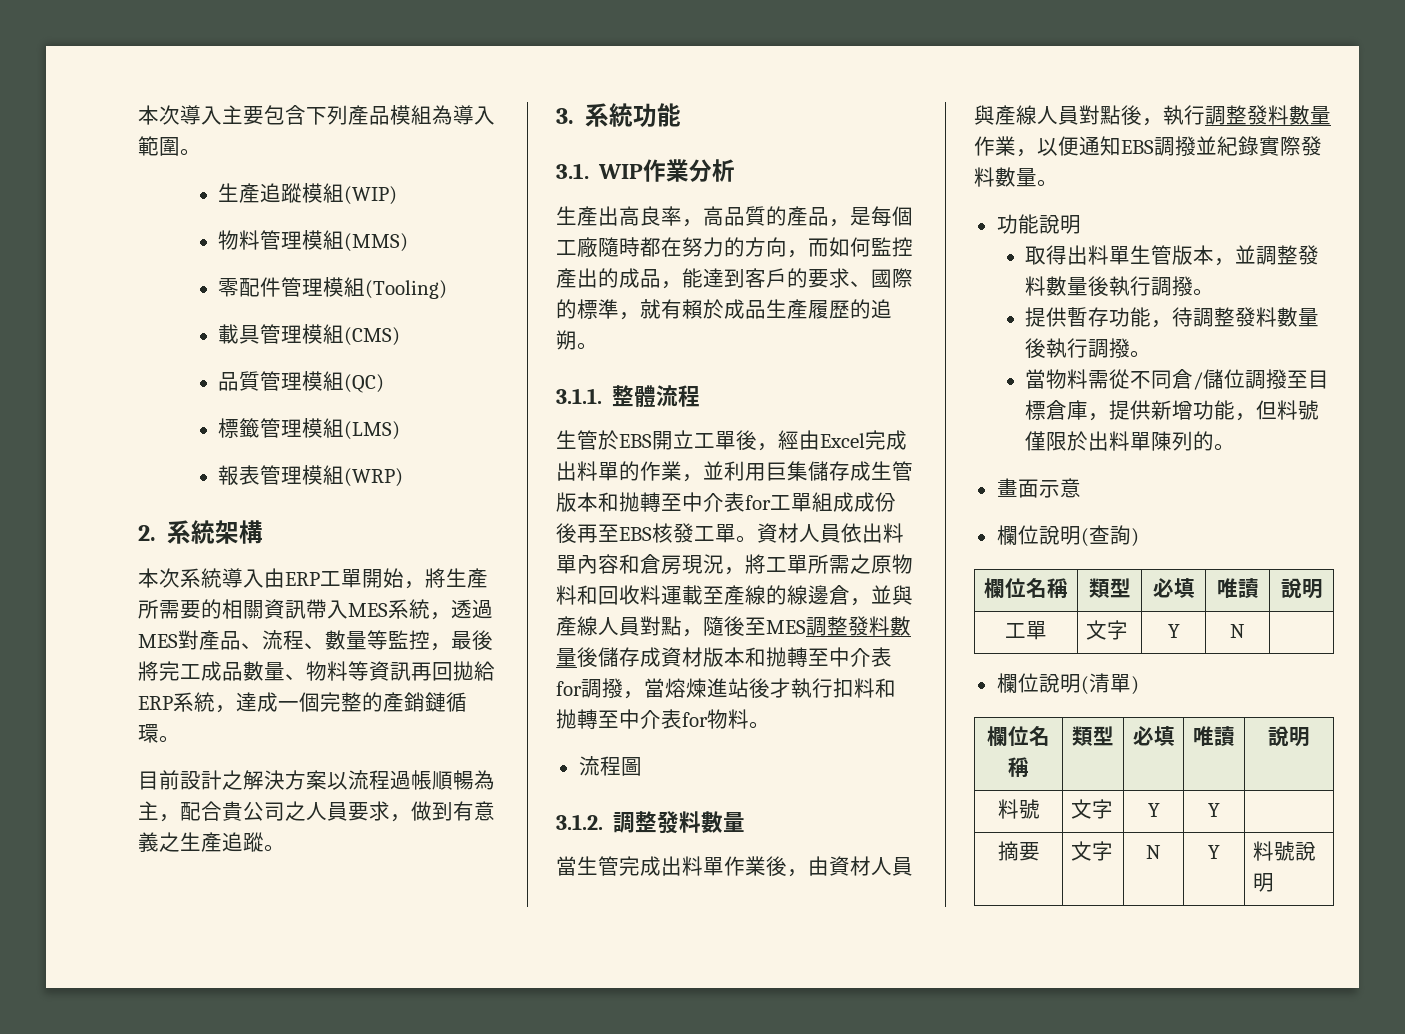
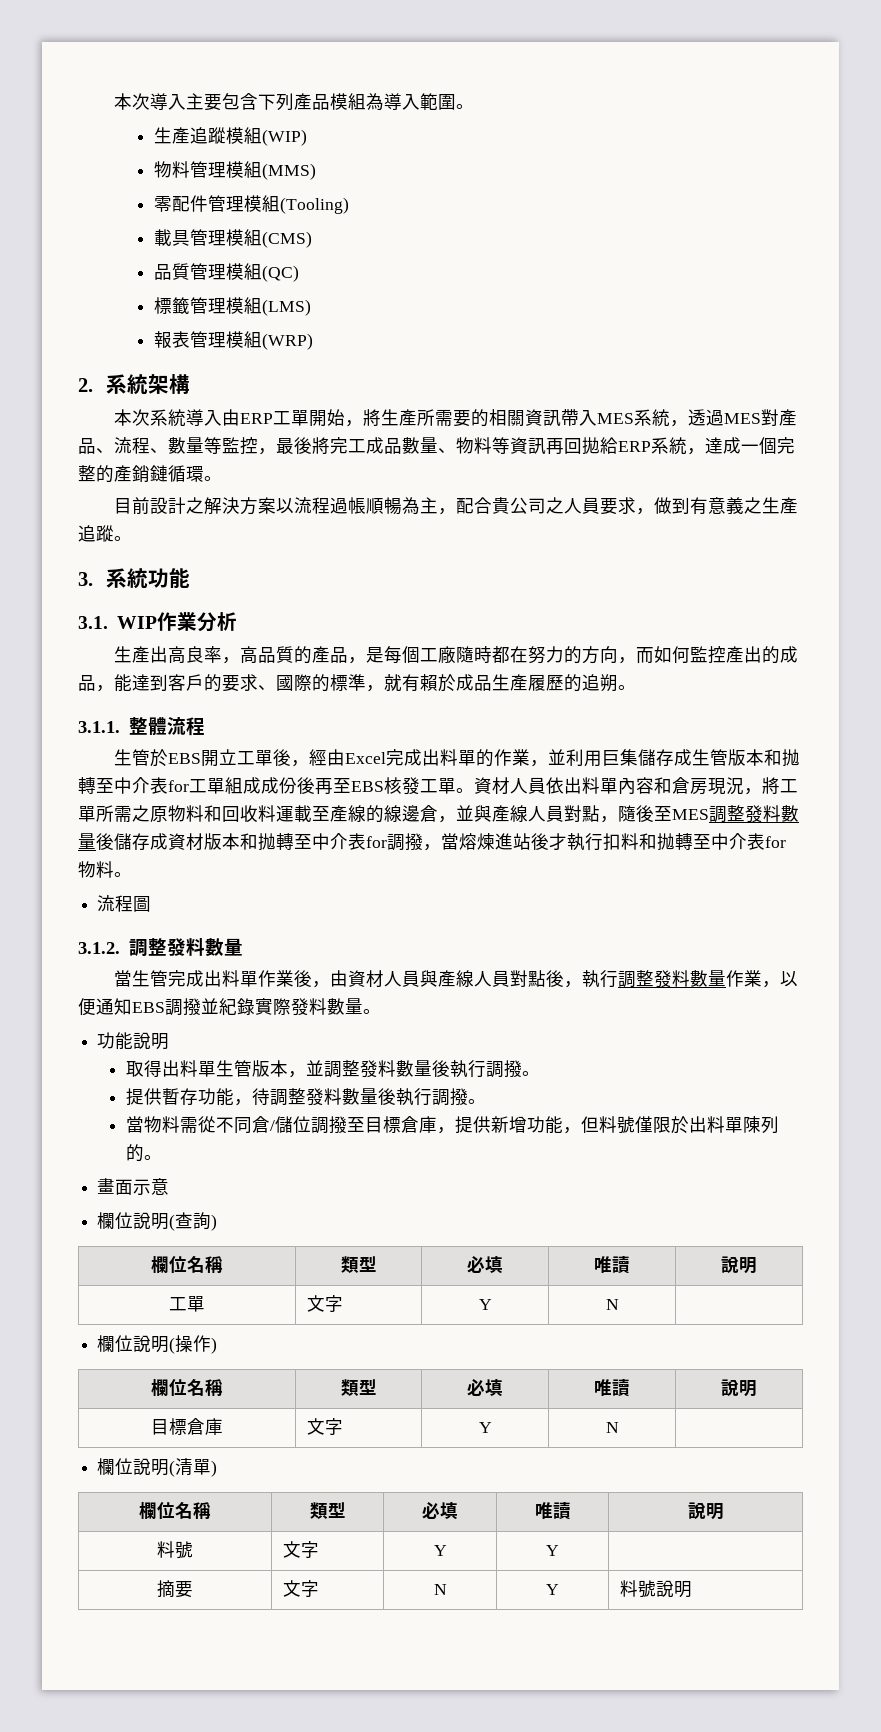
+ 欄位說明(操作)
+ 欄位名稱 | 類型 | 必填 | 唯讀 | 說明
+ 目標倉庫 | 文字 | Y | N |

